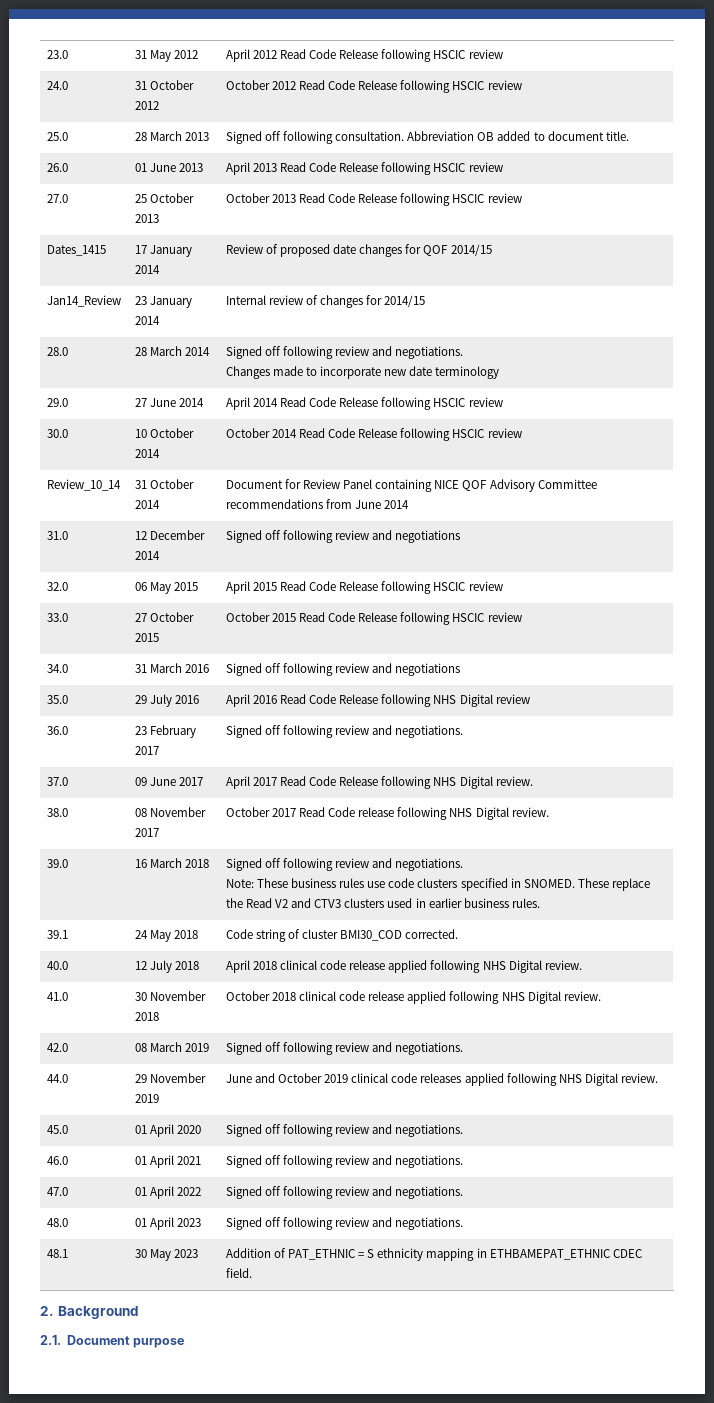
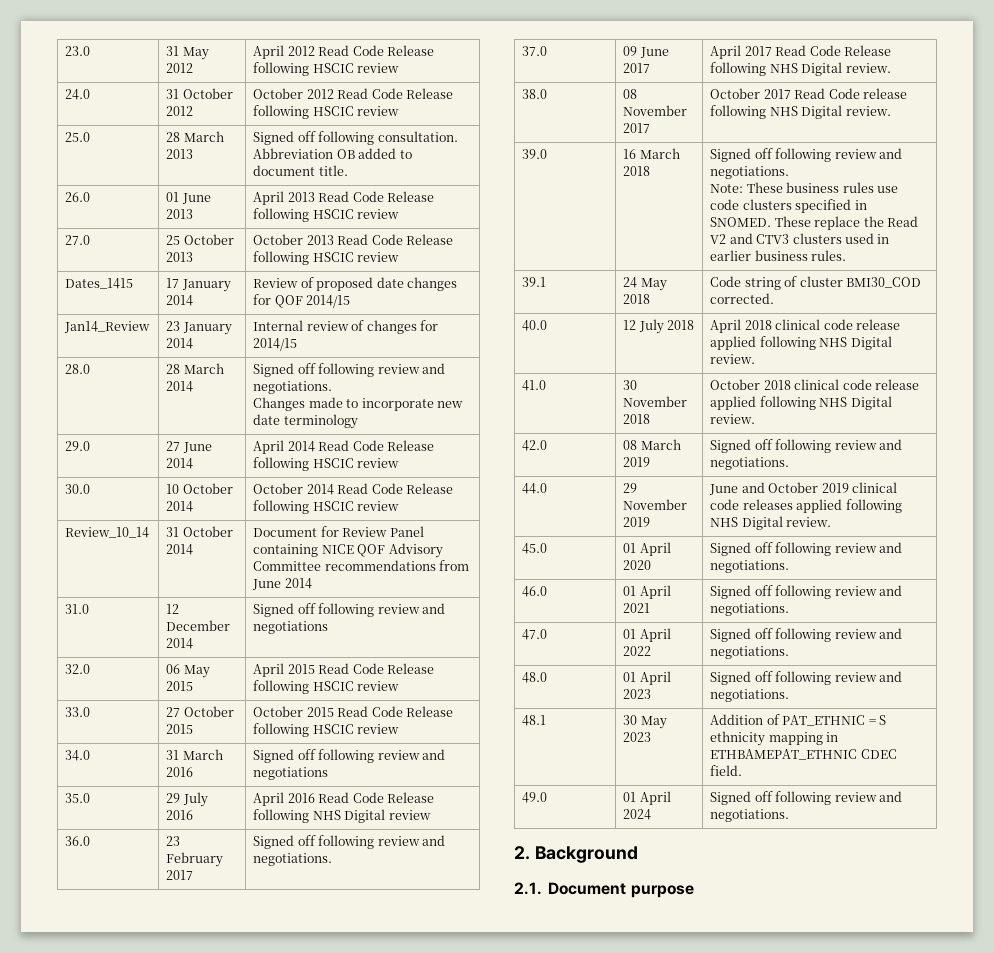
+ 49.0 | 01 April 2024 | Signed off following review and negotiations.

